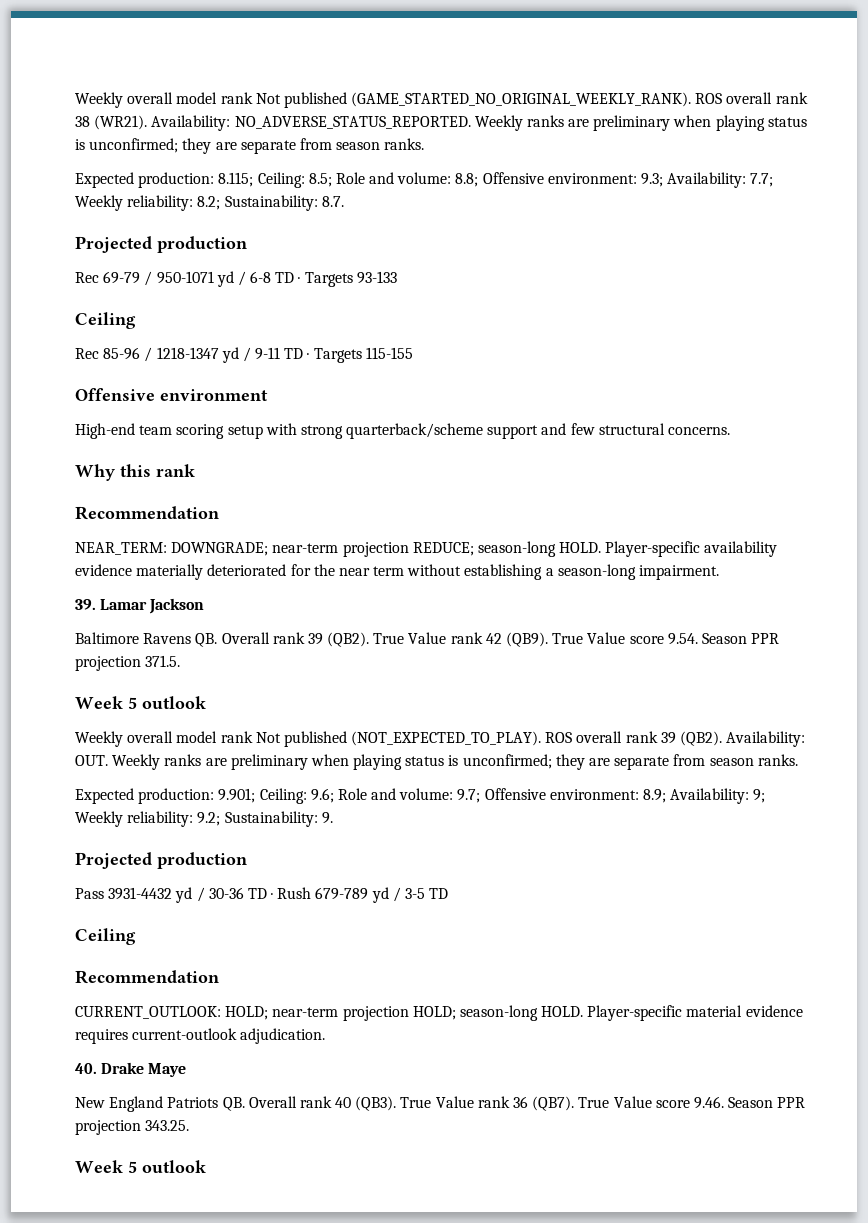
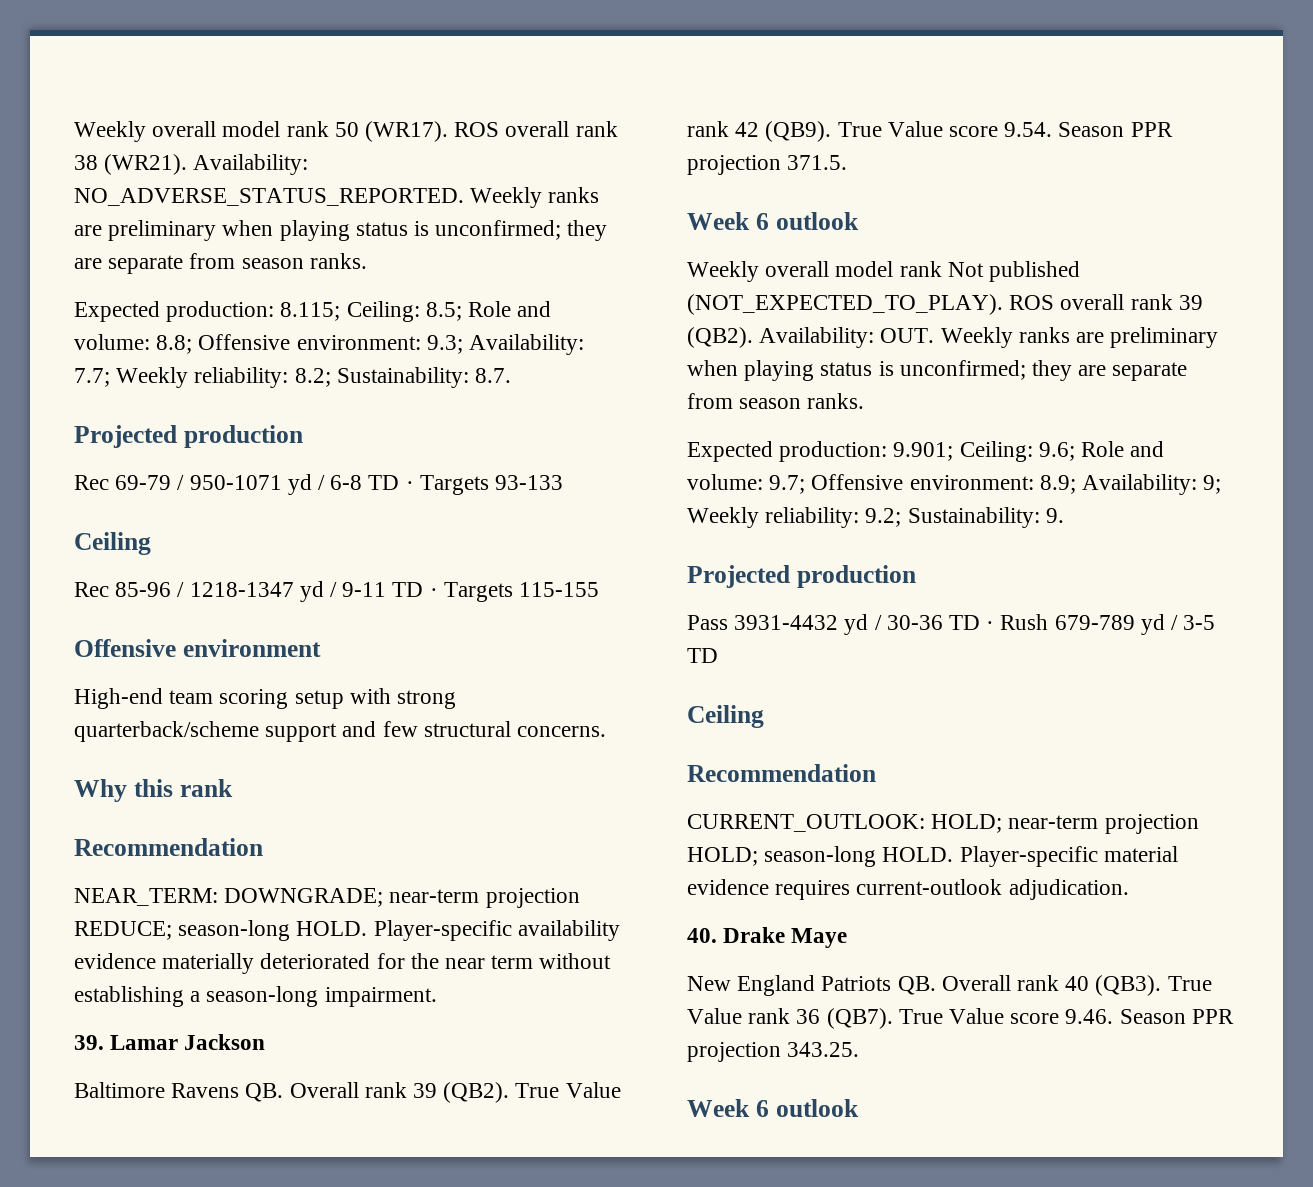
- Weekly overall model rank Not published (GAME_STARTED_NO_ORIGINAL_WEEKLY_RANK).
+ Weekly overall model rank 50 (WR17).
  True Value score 9.54. Season PPR projection 371.5.
- Week 5 outlook
+ Week 6 outlook
  True Value score 9.46. Season PPR projection 343.25.
- Week 5 outlook
+ Week 6 outlook

